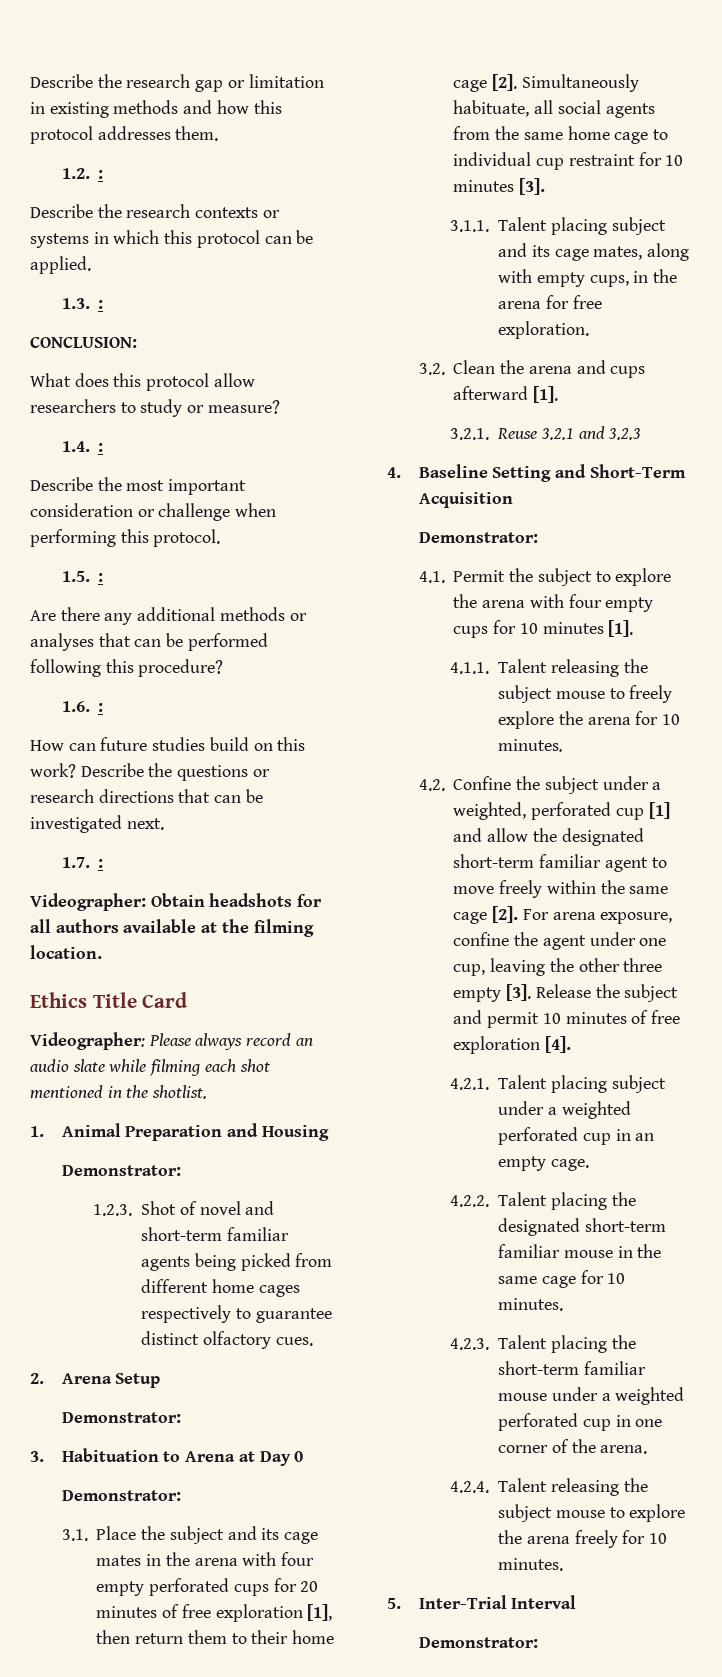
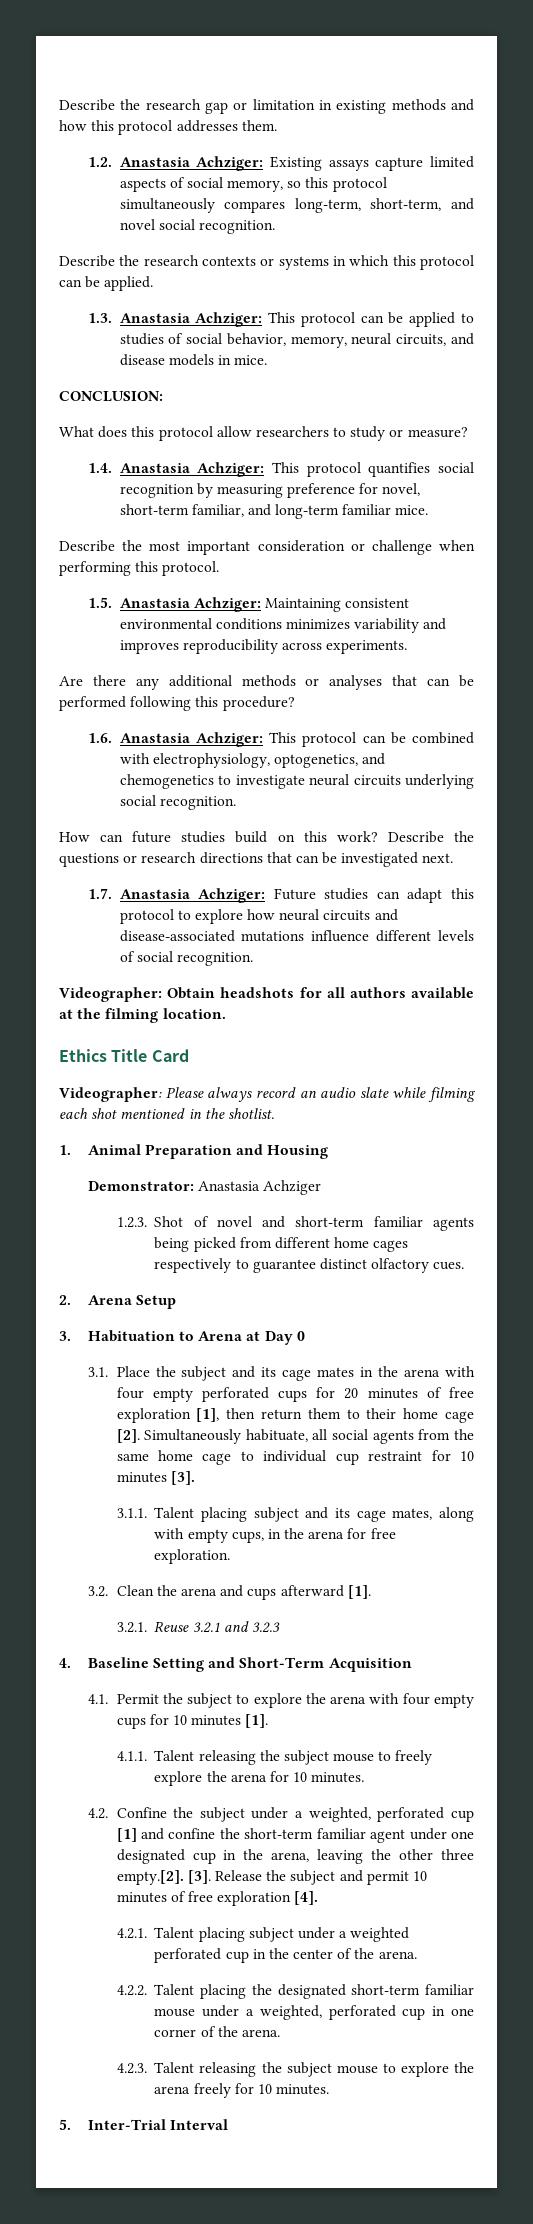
- 1.2. :
+ 1.2. Anastasia Achziger: Existing assays capture limited aspects of social memory, so this protocol simultaneously compares long-term, short-term, and novel social recognition.
- 1.3. :
+ 1.3. Anastasia Achziger: This protocol can be applied to studies of social behavior, memory, neural circuits, and disease models in mice.
- 1.4. :
+ 1.4. Anastasia Achziger: This protocol quantifies social recognition by measuring preference for novel, short-term familiar, and long-term familiar mice.
- 1.5. :
+ 1.5. Anastasia Achziger: Maintaining consistent environmental conditions minimizes variability and improves reproducibility across experiments.
- 1.6. :
+ 1.6. Anastasia Achziger: This protocol can be combined with electrophysiology, optogenetics, and chemogenetics to investigate neural circuits underlying social recognition.
- 1.7. :
+ 1.7. Anastasia Achziger: Future studies can adapt this protocol to explore how neural circuits and disease-associated mutations influence different levels of social recognition.
  1. Animal Preparation and Housing
- Demonstrator:
+ Demonstrator: Anastasia Achziger
  2. Arena Setup
- Demonstrator:
  3. Habituation to Arena at Day 0
- Demonstrator:
  4. Baseline Setting and Short-Term Acquisition
- Demonstrator:
- 4.2. Confine the subject under a weighted, perforated cup [1] and allow the designated short-term familiar agent to move freely within the same cage [2]. For arena exposure, confine the agent under one cup, leaving the other three empty [3].
+ 4.2. Confine the subject under a weighted, perforated cup [1] and confine the short-term familiar agent under one designated cup in the arena, leaving the other three empty.[2]. [3].
- 4.2.1. Talent placing subject under a weighted perforated cup in an empty cage.
+ 4.2.1. Talent placing subject under a weighted perforated cup in the center of the arena.
- 4.2.2. Talent placing the designated short-term familiar mouse in the same cage for 10 minutes.
- 4.2.3. Talent placing the short-term familiar mouse under a weighted perforated cup in one corner of the arena.
+ 4.2.2. Talent placing the designated short-term familiar mouse under a weighted, perforated cup in one corner of the arena.
- 4.2.4. Talent releasing the subject mouse to explore the arena freely for 10 minutes.
+ 4.2.3. Talent releasing the subject mouse to explore the arena freely for 10 minutes.
  5. Inter-Trial Interval
- Demonstrator:

